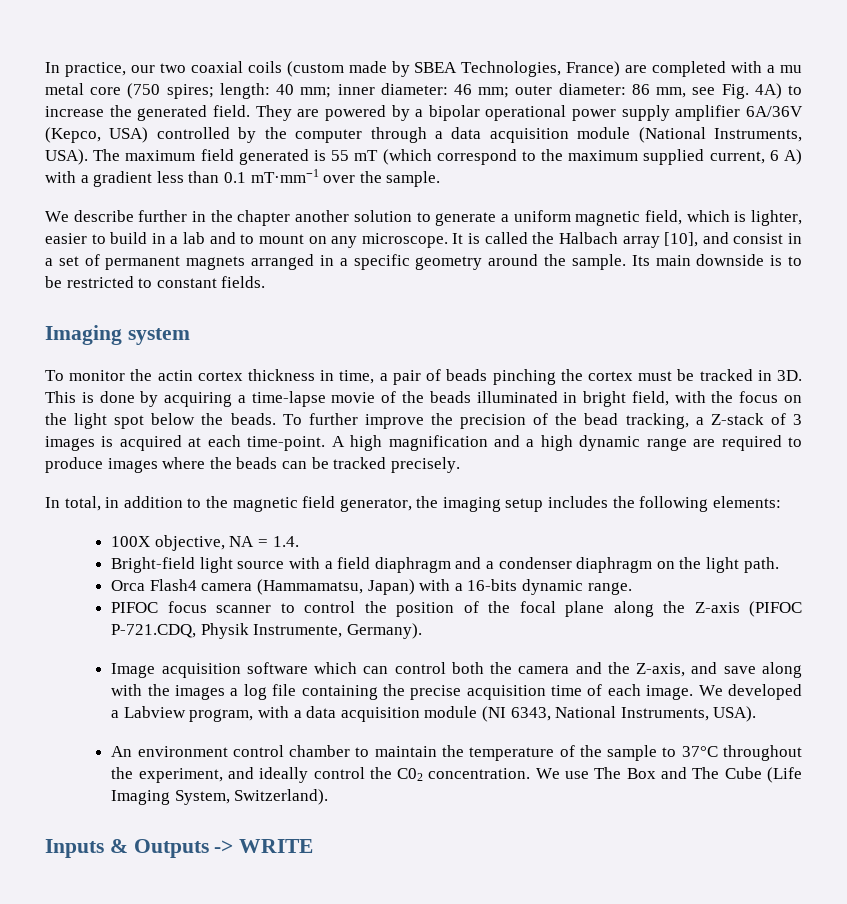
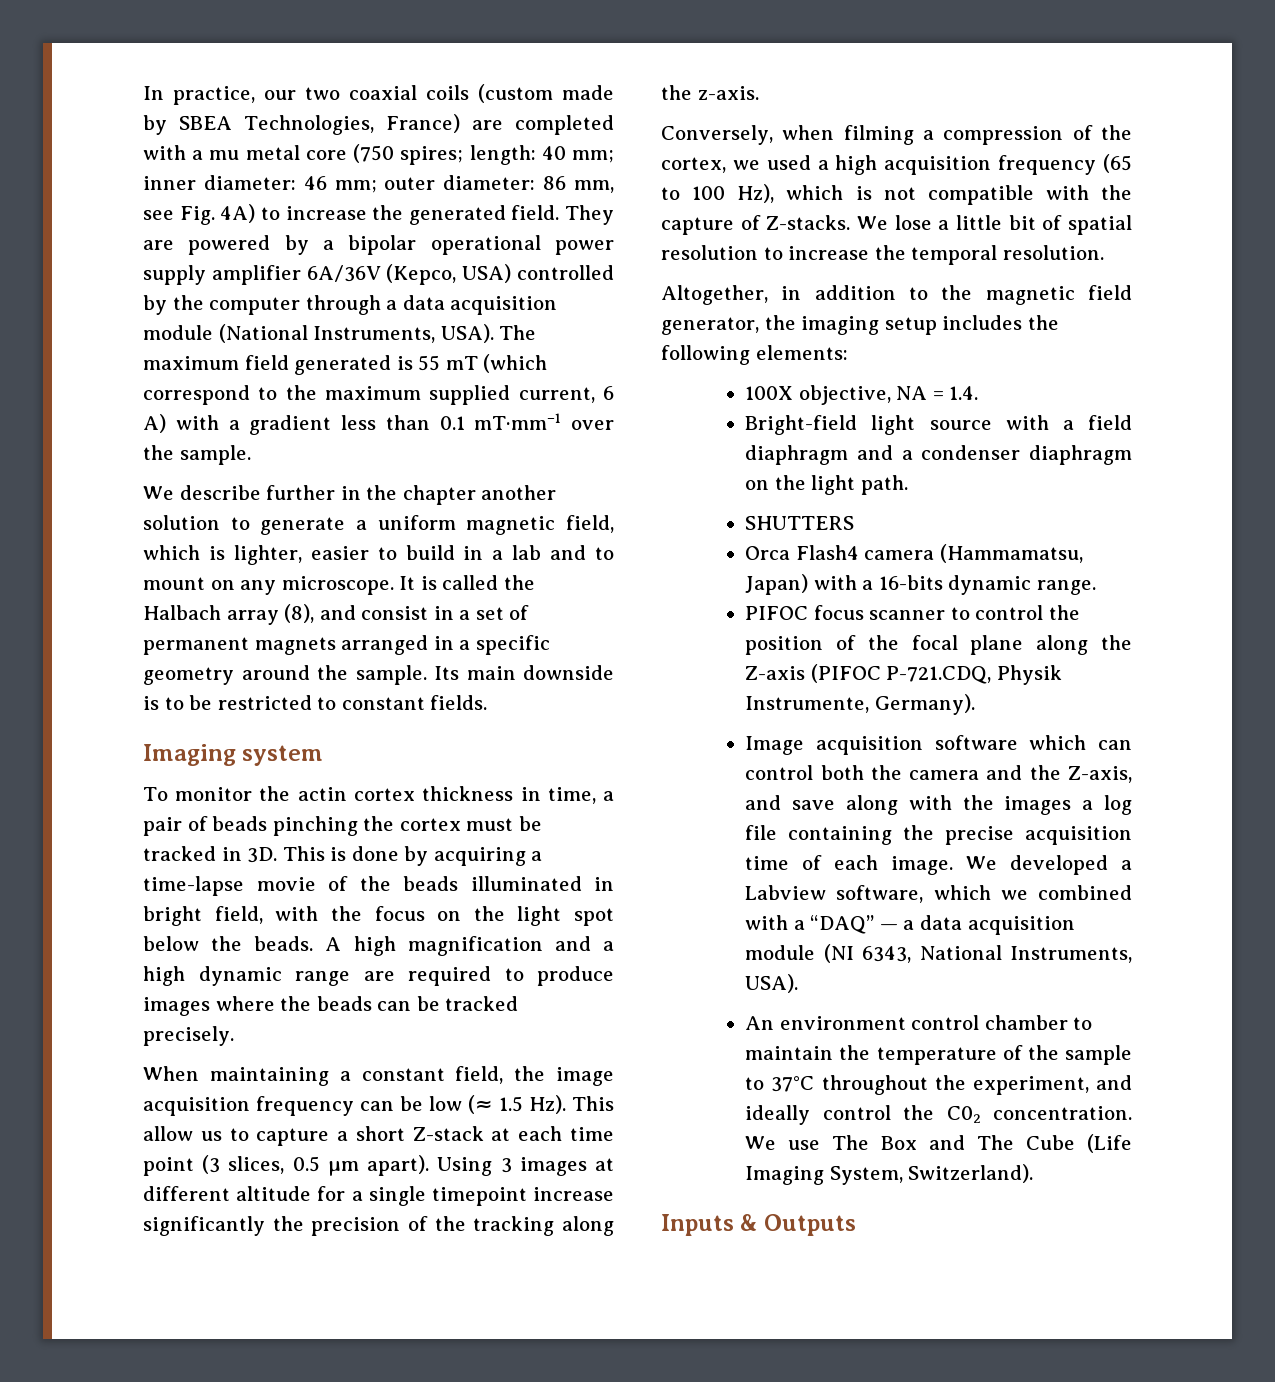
- It is called the Halbach array [10], and consist in a set of permanent magnets arranged in a specific geometry around the sample.
+ It is called the Halbach array (8), and consist in a set of permanent magnets arranged in a specific geometry around the sample.
- To further improve the precision of the bead tracking, a Z-stack of 3 images is acquired at each time-point.
- In total, in addition to the magnetic field generator, the imaging setup includes the following elements:
+ When maintaining a constant field, the image acquisition frequency can be low (≈ 1.5 Hz). This allow us to capture a short Z-stack at each time point (3 slices, 0.5 µm apart). Using 3 images at different altitude for a single timepoint increase significantly the precision of the tracking along the z-axis.
+ Conversely, when filming a compression of the cortex, we used a high acquisition frequency (65 to 100 Hz), which is not compatible with the capture of Z-stacks. We lose a little bit of spatial resolution to increase the temporal resolution.
+ Altogether, in addition to the magnetic field generator, the imaging setup includes the following elements:
+ SHUTTERS
- We developed a Labview program, with a data acquisition module (NI 6343, National Instruments, USA).
+ We developed a Labview software, which we combined with a “DAQ” — a data acquisition module (NI 6343, National Instruments, USA).
- Inputs & Outputs -> WRITE
+ Inputs & Outputs

